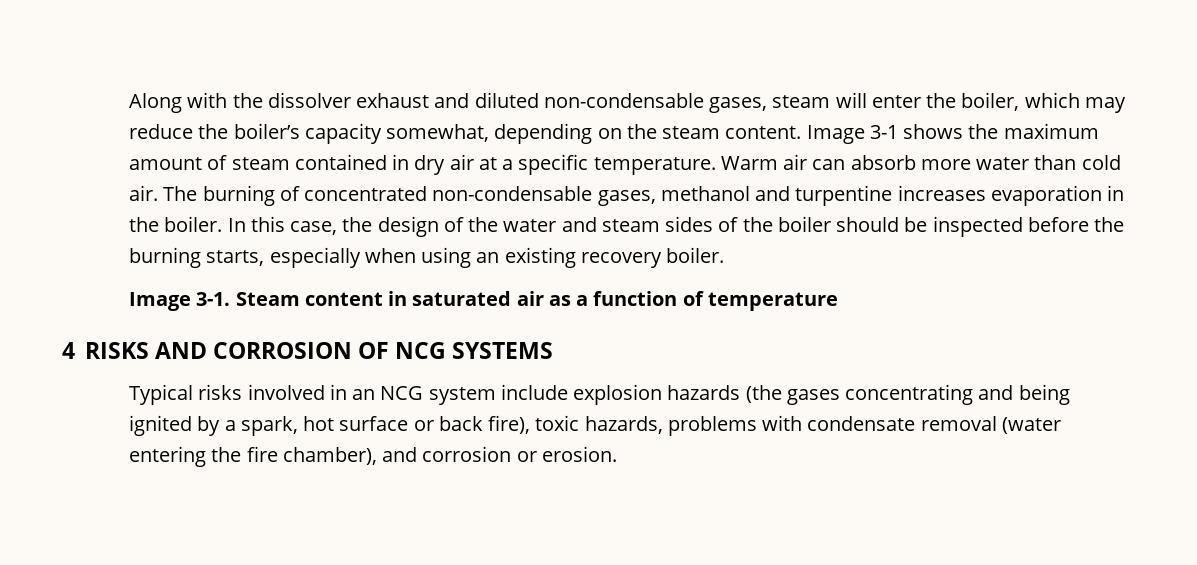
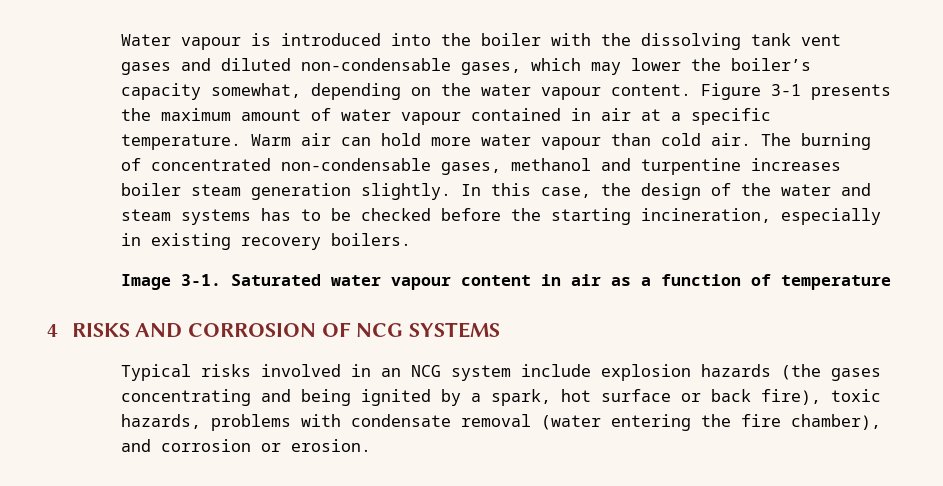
- Along with the dissolver exhaust and diluted non-condensable gases, steam will enter the boiler, which may reduce the boiler’s capacity somewhat, depending on the steam content. Image 3-1 shows the maximum amount of steam contained in dry air at a specific temperature.
+ Water vapour is introduced into the boiler with the dissolving tank vent gases and diluted non-condensable gases, which may lower the boiler’s capacity somewhat, depending on the water vapour content. Figure 3-1 presents the maximum amount of water vapour contained in air at a specific temperature.
- Warm air can absorb more water than cold air.
+ Warm air can hold more water vapour than cold air.
- The burning of concentrated non-condensable gases, methanol and turpentine increases evaporation in the boiler.
+ The burning of concentrated non-condensable gases, methanol and turpentine increases boiler steam generation slightly.
- In this case, the design of the water and steam sides of the boiler should be inspected before the burning starts, especially when using an existing recovery boiler.
+ In this case, the design of the water and steam systems has to be checked before the starting incineration, especially in existing recovery boilers.
- Steam content in saturated air as a function of temperature
+ Saturated water vapour content in air as a function of temperature

